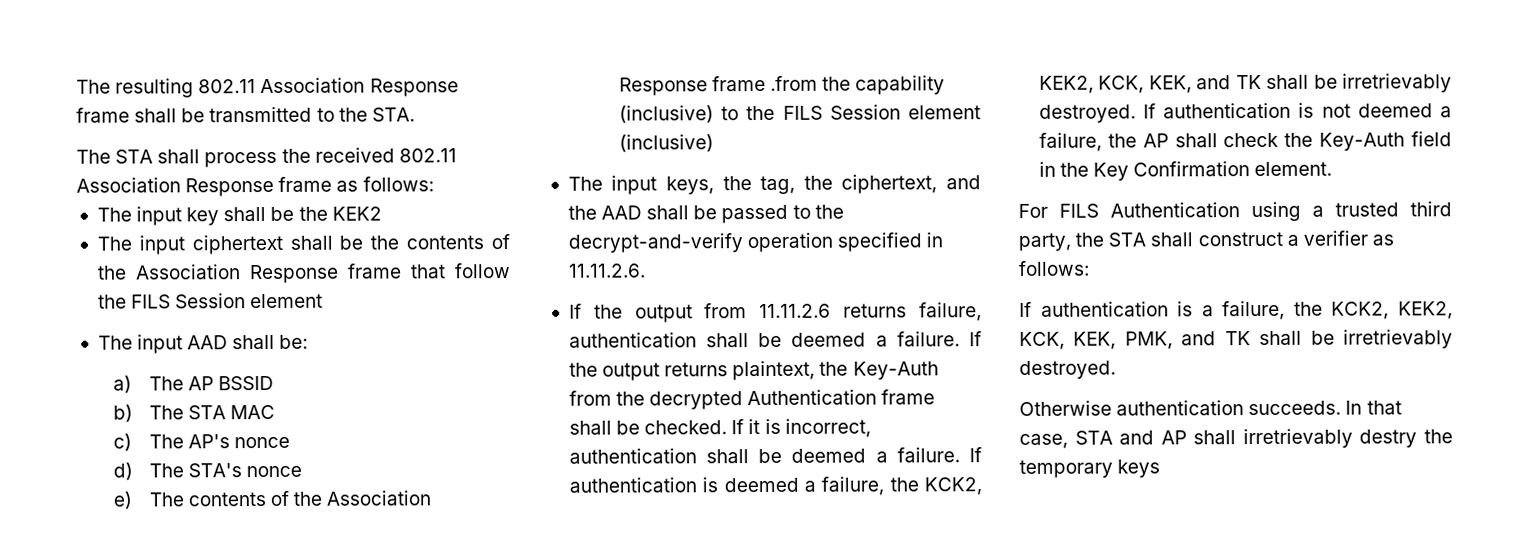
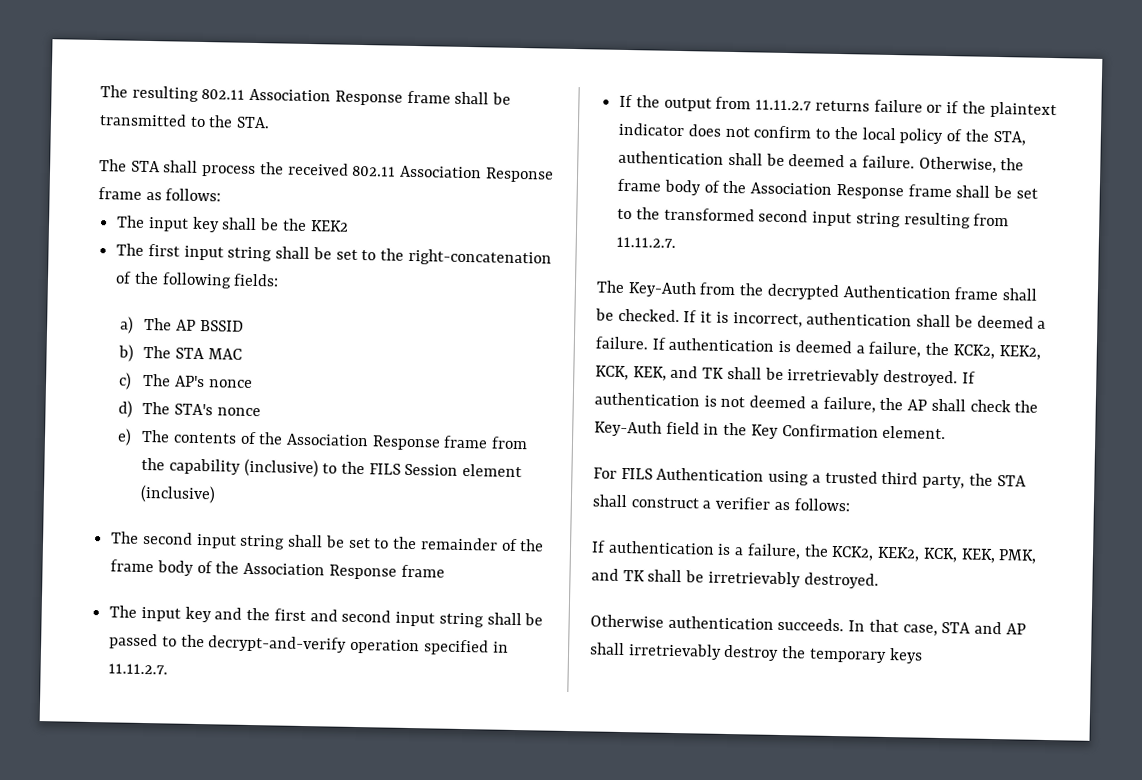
- The input ciphertext shall be the contents of the Association Response frame that follow the FILS Session element
- The input AAD shall be:
+ The first input string shall be set to the right-concatenation of the following fields:
- e) The contents of the Association Response frame .from the capability (inclusive) to the FILS Session element (inclusive)
+ e) The contents of the Association Response frame from the capability (inclusive) to the FILS Session element (inclusive)
- The input keys, the tag, the ciphertext, and the AAD shall be passed to the decrypt-and-verify operation specified in 11.11.2.6.
+ The second input string shall be set to the remainder of the frame body of the Association Response frame
+ The input key and the first and second input string shall be passed to the decrypt-and-verify operation specified in 11.11.2.7.
- If the output from 11.11.2.6 returns failure, authentication shall be deemed a failure. If the output returns plaintext, the Key-Auth from the decrypted Authentication frame shall be checked.
+ If the output from 11.11.2.7 returns failure or if the plaintext indicator does not confirm to the local policy of the STA, authentication shall be deemed a failure. Otherwise, the frame body of the Association Response frame shall be set to the transformed second input string resulting from 11.11.2.7.
+ The Key-Auth from the decrypted Authentication frame shall be checked.
- In that case, STA and AP shall irretrievably destry the temporary keys
+ In that case, STA and AP shall irretrievably destroy the temporary keys

